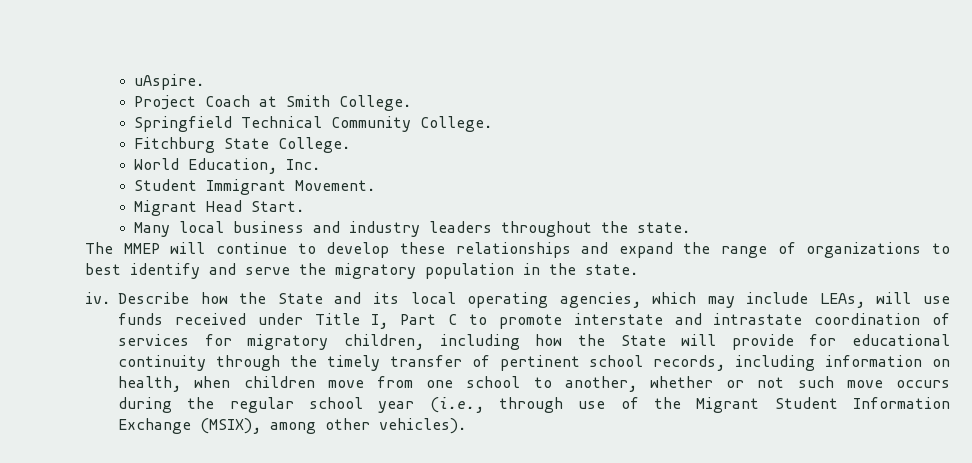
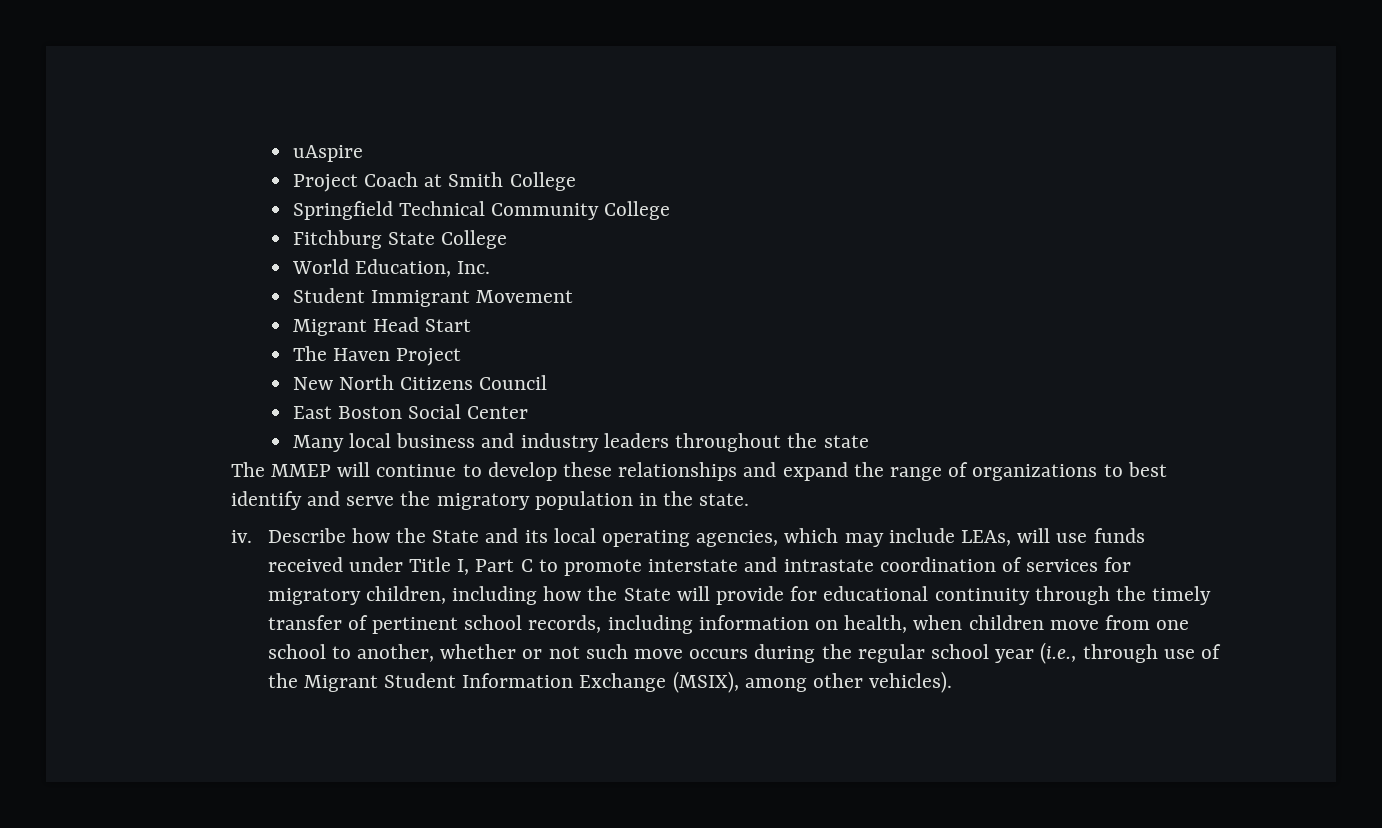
- uAspire.
+ uAspire
- Project Coach at Smith College.
+ Project Coach at Smith College
- Springfield Technical Community College.
+ Springfield Technical Community College
- Fitchburg State College.
+ Fitchburg State College
- Student Immigrant Movement.
+ Student Immigrant Movement
- Migrant Head Start.
+ Migrant Head Start
+ The Haven Project
+ New North Citizens Council
+ East Boston Social Center
- Many local business and industry leaders throughout the state.
+ Many local business and industry leaders throughout the state

